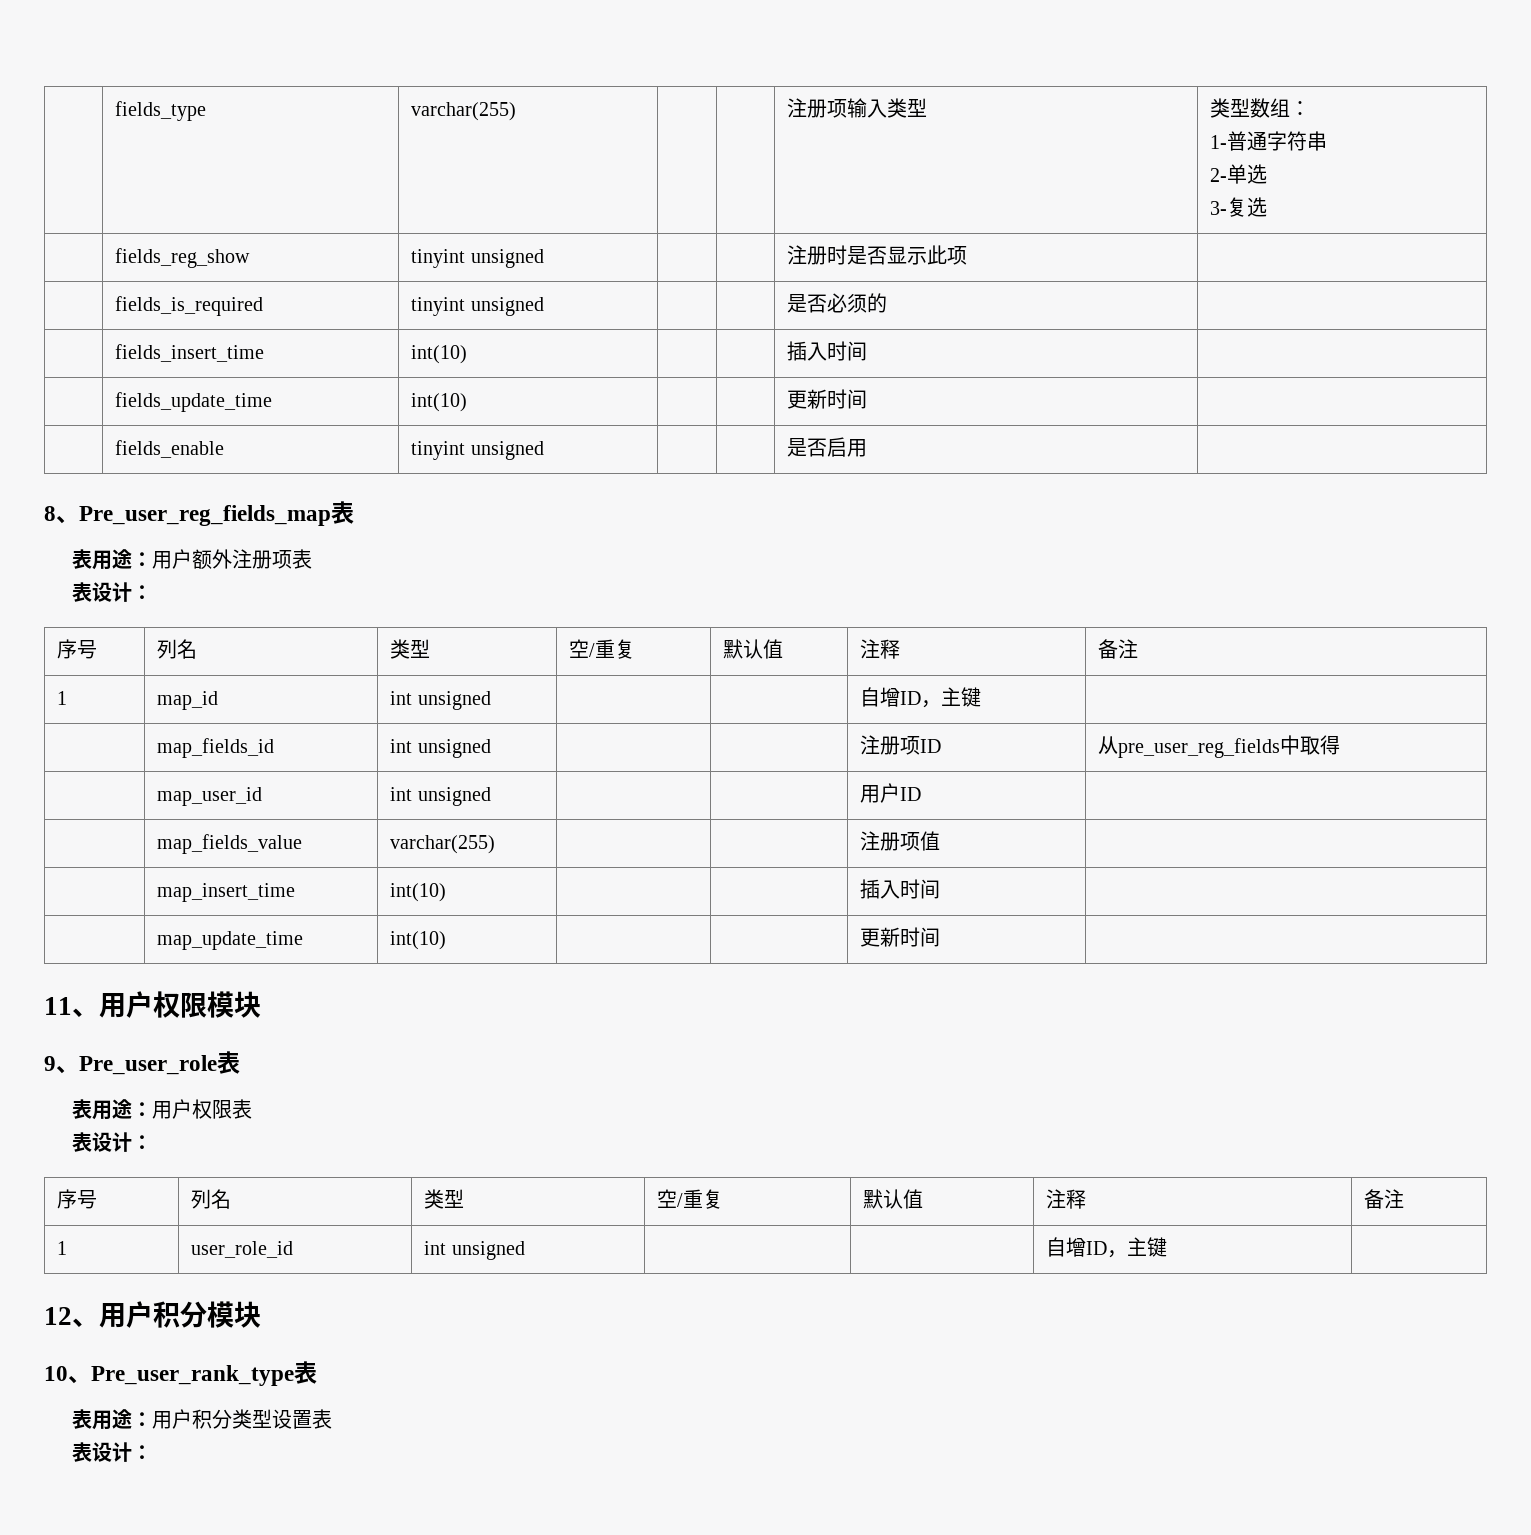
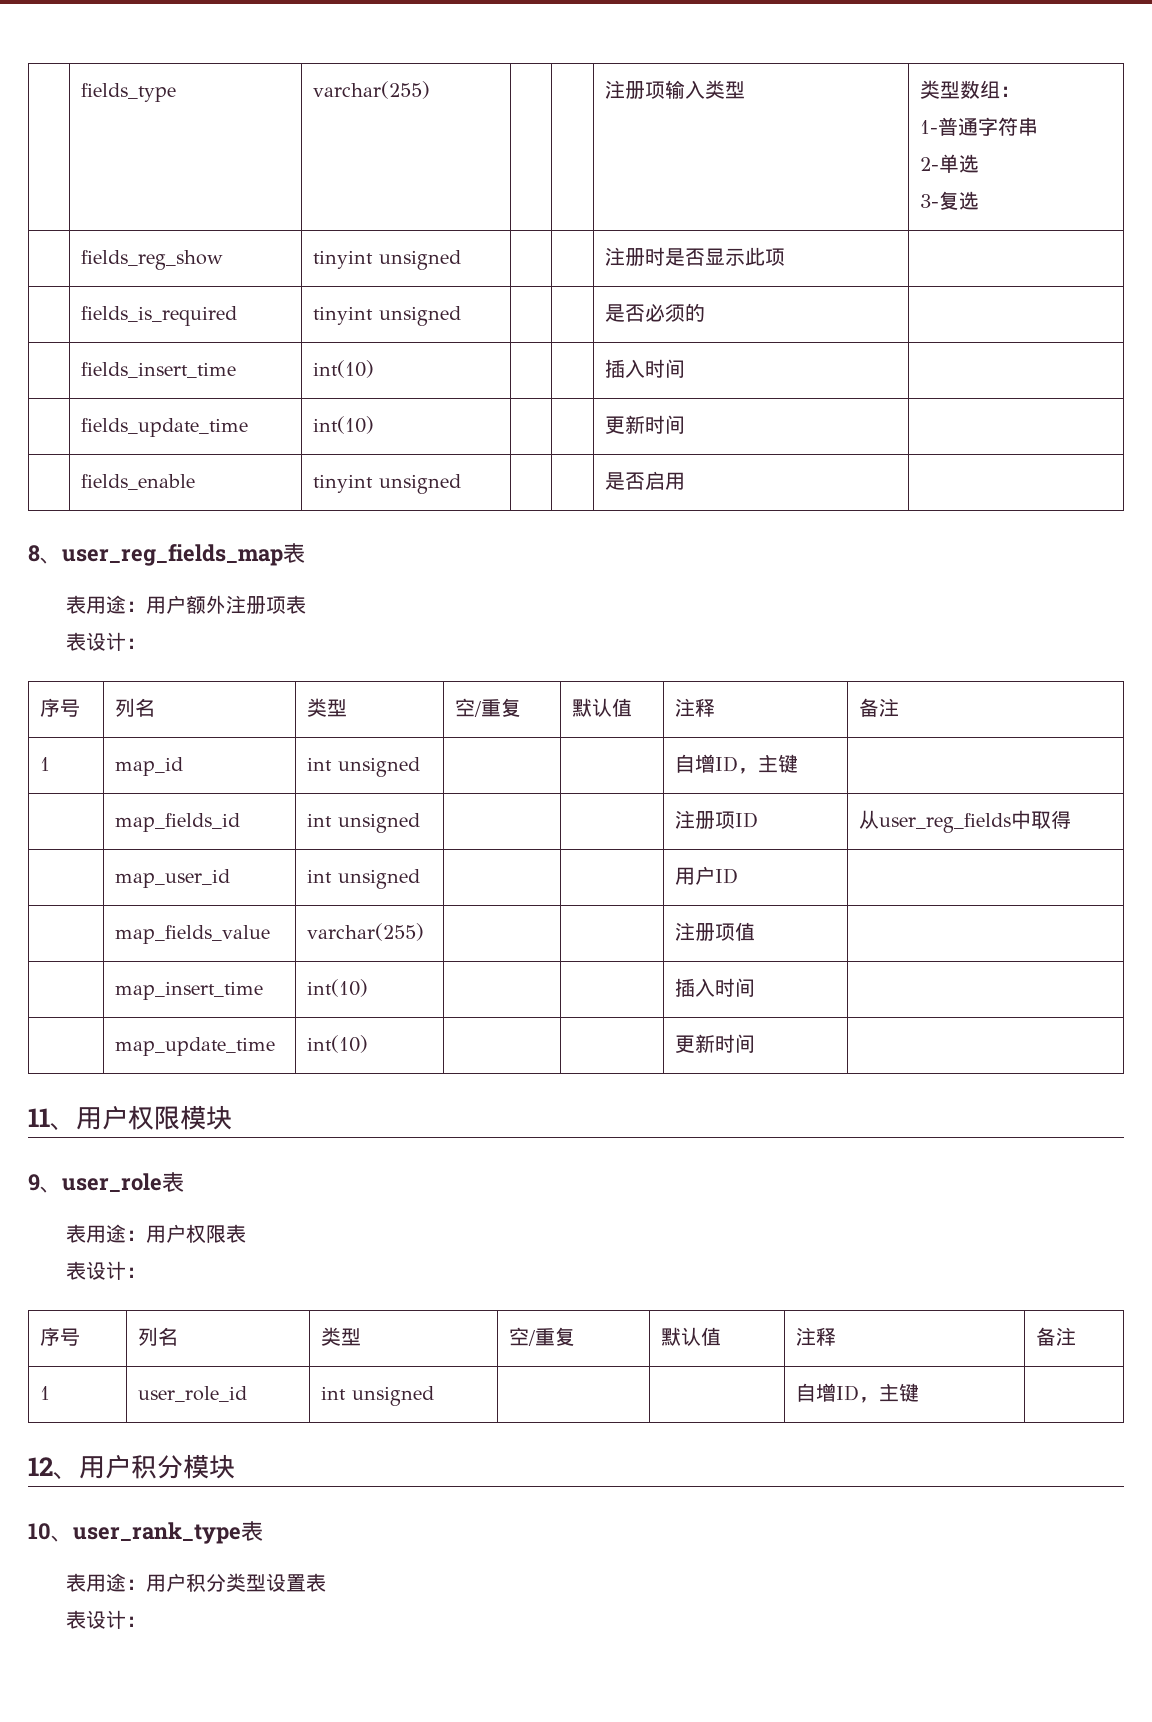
- 8、Pre_user_reg_fields_map表
+ 8、user_reg_fields_map表
- | map_fields_id | int unsigned | | | 注册项ID | 从pre_user_reg_fields中取得
+ | map_fields_id | int unsigned | | | 注册项ID | 从user_reg_fields中取得
- 9、Pre_user_role表
+ 9、user_role表
- 10、Pre_user_rank_type表
+ 10、user_rank_type表

